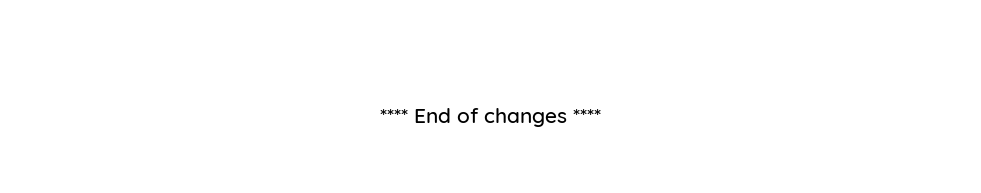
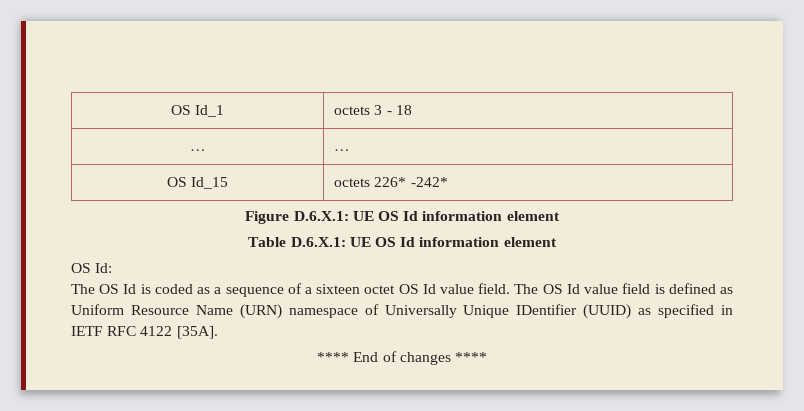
+ OS Id_1 | octets 3 - 18
+ … | …
+ OS Id_15 | octets 226* -242*
+ Figure D.6.X.1: UE OS Id information element
+ Table D.6.X.1: UE OS Id information element
+ OS Id:
+ The OS Id is coded as a sequence of a sixteen octet OS Id value field. The OS Id value field is defined as Uniform Resource Name (URN) namespace of Universally Unique IDentifier (UUID) as specified in IETF RFC 4122 [35A].

